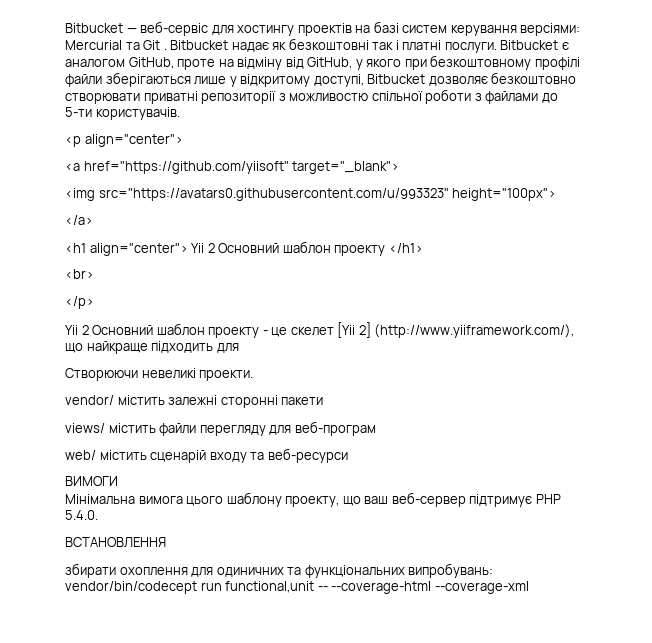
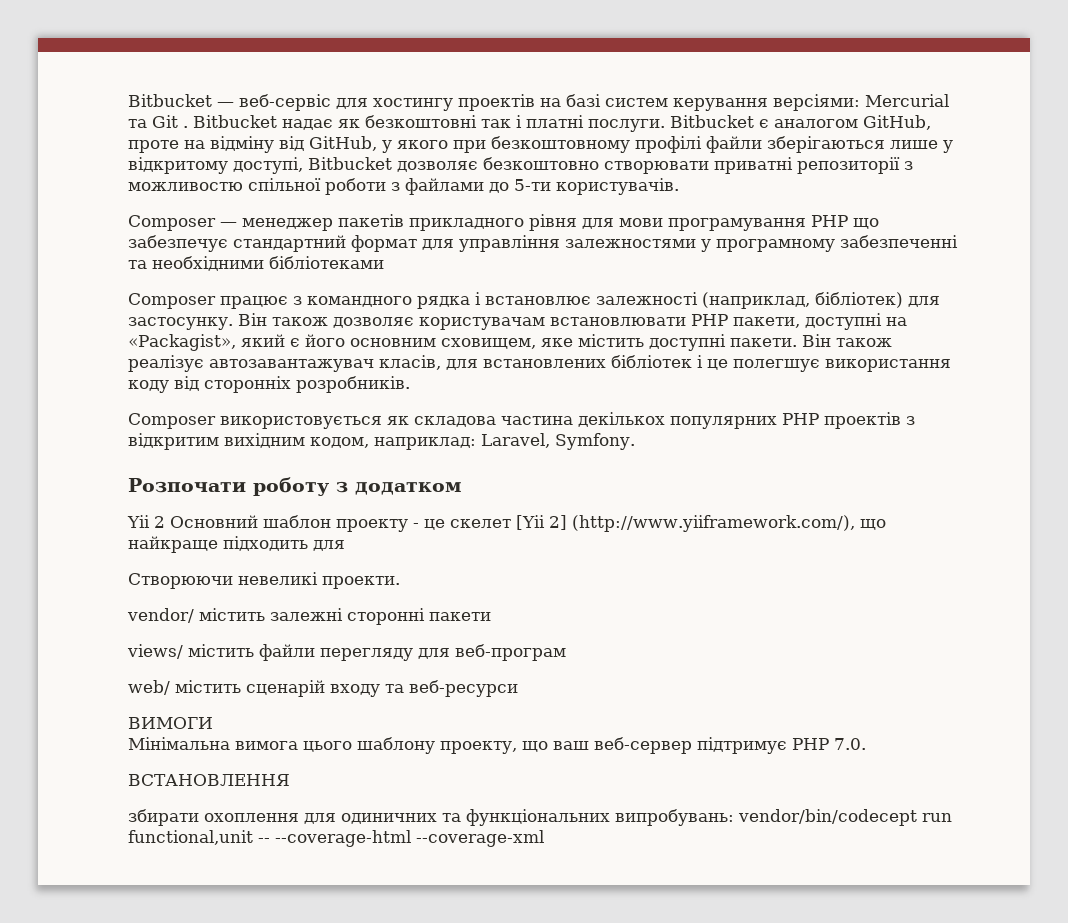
- <p align="center">
- <a href="https://github.com/yiisoft" target="_blank">
- <img src="https://avatars0.githubusercontent.com/u/993323" height="100px">
- </a>
- <h1 align="center"> Yii 2 Основний шаблон проекту </h1>
- <br>
- </p>
+ Composer — менеджер пакетів прикладного рівня для мови програмування PHP що забезпечує стандартний формат для управління залежностями у програмному забезпеченні та необхідними бібліотеками
+ Composer працює з командного рядка і встановлює залежності (наприклад, бібліотек) для застосунку. Він також дозволяє користувачам встановлювати PHP пакети, доступні на «Packagist», який є його основним сховищем, яке містить доступні пакети. Він також реалізує автозавантажувач класів, для встановлених бібліотек і це полегшує використання коду від сторонніх розробників.
+ Composer використовується як складова частина декількох популярних PHP проектів з відкритим вихідним кодом, наприклад: Laravel, Symfony.
+ Розпочати роботу з додатком
- Мінімальна вимога цього шаблону проекту, що ваш веб-сервер підтримує PHP 5.4.0.
+ Мінімальна вимога цього шаблону проекту, що ваш веб-сервер підтримує PHP 7.0.

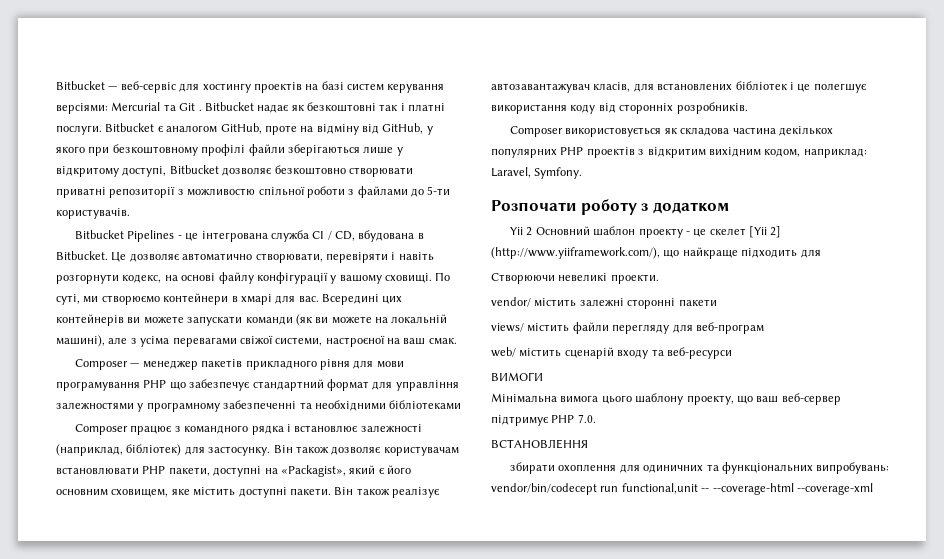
+ Bitbucket Pipelines - це інтегрована служба CI / CD, вбудована в Bitbucket. Це дозволяє автоматично створювати, перевіряти і навіть розгорнути кодекс, на основі файлу конфігурації у вашому сховищі. По суті, ми створюємо контейнери в хмарі для вас. Всередині цих контейнерів ви можете запускати команди (як ви можете на локальній машині), але з усіма перевагами свіжої системи, настроєної на ваш смак.

